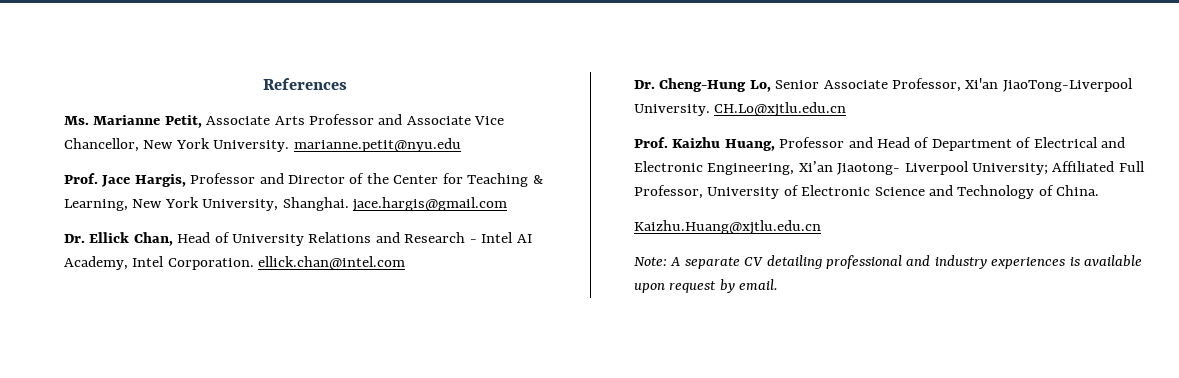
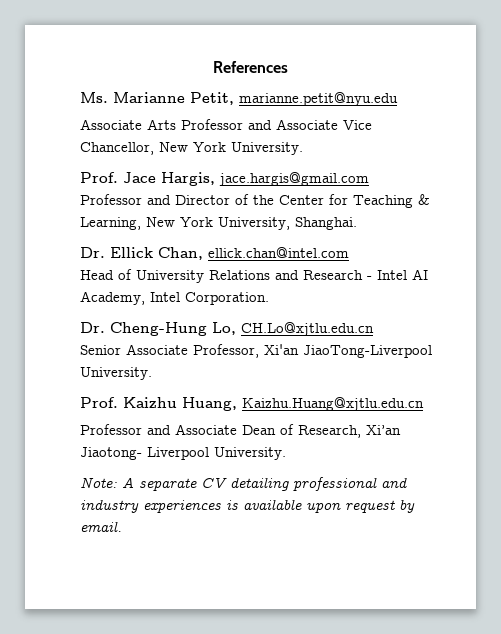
- Ms. Marianne Petit, Associate Arts Professor and Associate Vice Chancellor, New York University. marianne.petit@nyu.edu
+ Ms. Marianne Petit, marianne.petit@nyu.edu
+ Associate Arts Professor and Associate Vice Chancellor, New York University.
- Prof. Jace Hargis, Professor and Director of the Center for Teaching & Learning, New York University, Shanghai. jace.hargis@gmail.com
+ Prof. Jace Hargis, jace.hargis@gmail.com
+ Professor and Director of the Center for Teaching & Learning, New York University, Shanghai.
- Dr. Ellick Chan, Head of University Relations and Research - Intel AI Academy, Intel Corporation. ellick.chan@intel.com
+ Dr. Ellick Chan, ellick.chan@intel.com
+ Head of University Relations and Research - Intel AI Academy, Intel Corporation.
- Dr. Cheng-Hung Lo, Senior Associate Professor, Xi'an JiaoTong-Liverpool University. CH.Lo@xjtlu.edu.cn
+ Dr. Cheng-Hung Lo, CH.Lo@xjtlu.edu.cn
+ Senior Associate Professor, Xi'an JiaoTong-Liverpool University.
- Prof. Kaizhu Huang, Professor and Head of Department of Electrical and Electronic Engineering, Xi’an Jiaotong- Liverpool University; Affiliated Full Professor, University of Electronic Science and Technology of China.
- Kaizhu.Huang@xjtlu.edu.cn
+ Prof. Kaizhu Huang, Kaizhu.Huang@xjtlu.edu.cn
+ Professor and Associate Dean of Research, Xi’an Jiaotong- Liverpool University.

